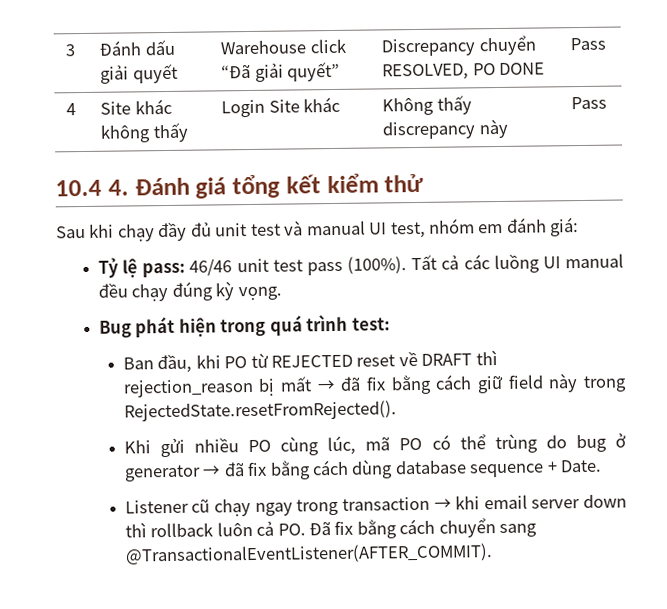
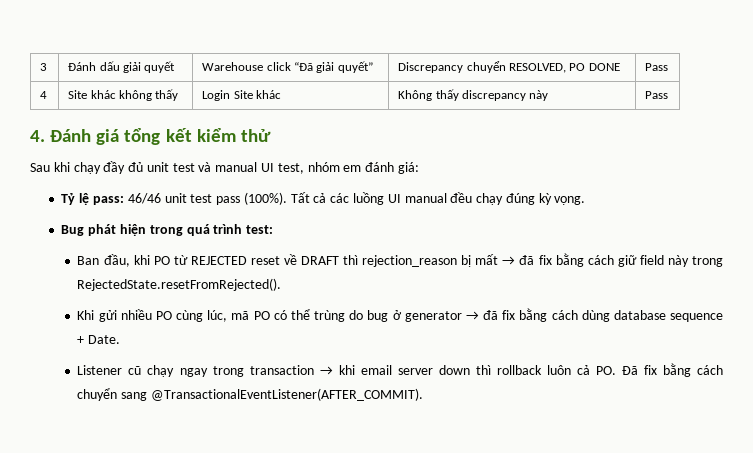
- 10.4 4. Đánh giá tổng kết kiểm thử
+ 4. Đánh giá tổng kết kiểm thử

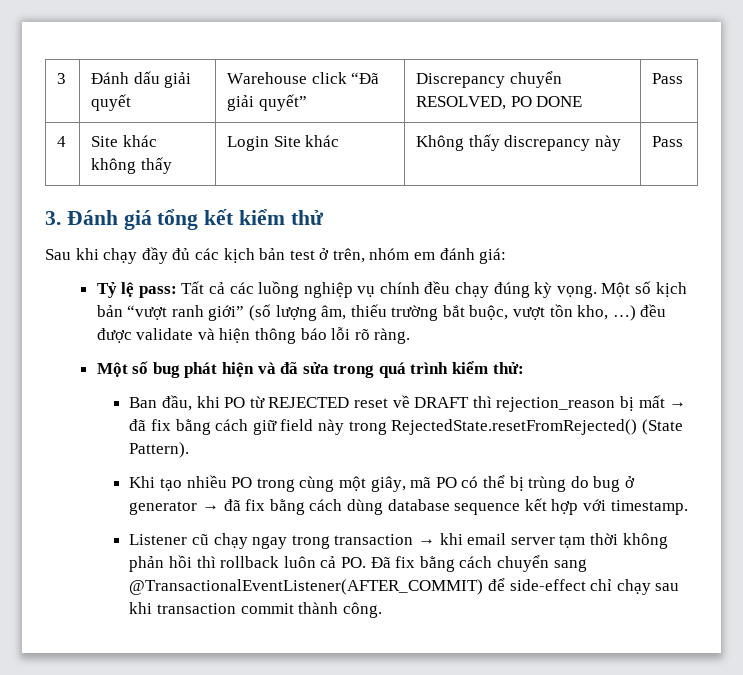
- 4. Đánh giá tổng kết kiểm thử
+ 3. Đánh giá tổng kết kiểm thử
- Sau khi chạy đầy đủ unit test và manual UI test, nhóm em đánh giá:
+ Sau khi chạy đầy đủ các kịch bản test ở trên, nhóm em đánh giá:
- Tỷ lệ pass: 46/46 unit test pass (100%). Tất cả các luồng UI manual đều chạy đúng kỳ vọng.
- Bug phát hiện trong quá trình test:
+ Tỷ lệ pass: Tất cả các luồng nghiệp vụ chính đều chạy đúng kỳ vọng. Một số kịch bản “vượt ranh giới” (số lượng âm, thiếu trường bắt buộc, vượt tồn kho, …) đều được validate và hiện thông báo lỗi rõ ràng.
+ Một số bug phát hiện và đã sửa trong quá trình kiểm thử:
- Ban đầu, khi PO từ REJECTED reset về DRAFT thì rejection_reason bị mất → đã fix bằng cách giữ field này trong RejectedState.resetFromRejected().
+ Ban đầu, khi PO từ REJECTED reset về DRAFT thì rejection_reason bị mất → đã fix bằng cách giữ field này trong RejectedState.resetFromRejected() (State Pattern).
- Khi gửi nhiều PO cùng lúc, mã PO có thể trùng do bug ở generator → đã fix bằng cách dùng database sequence + Date.
+ Khi tạo nhiều PO trong cùng một giây, mã PO có thể bị trùng do bug ở generator → đã fix bằng cách dùng database sequence kết hợp với timestamp.
- Listener cũ chạy ngay trong transaction → khi email server down thì rollback luôn cả PO. Đã fix bằng cách chuyển sang @TransactionalEventListener(AFTER_COMMIT).
+ Listener cũ chạy ngay trong transaction → khi email server tạm thời không phản hồi thì rollback luôn cả PO. Đã fix bằng cách chuyển sang @TransactionalEventListener(AFTER_COMMIT) để side-effect chỉ chạy sau khi transaction commit thành công.

